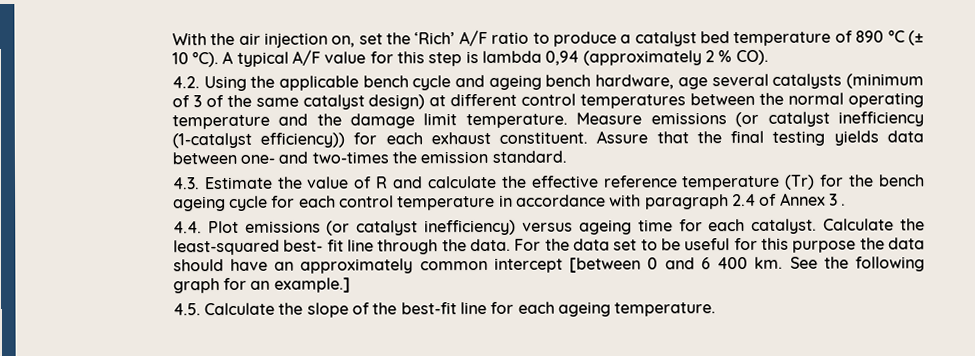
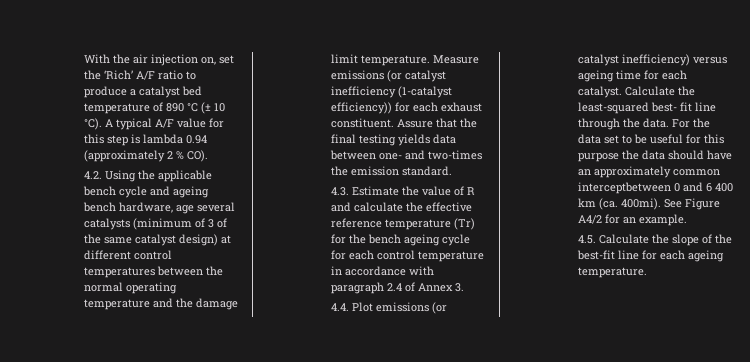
- A typical A/F value for this step is lambda 0,94 (approximately 2 % CO).
+ A typical A/F value for this step is lambda 0.94 (approximately 2 % CO).
- 4.3. Estimate the value of R and calculate the effective reference temperature (Tr) for the bench ageing cycle for each control temperature in accordance with paragraph 2.4 of Annex 3 .
+ 4.3. Estimate the value of R and calculate the effective reference temperature (Tr) for the bench ageing cycle for each control temperature in accordance with paragraph 2.4 of Annex 3.
- For the data set to be useful for this purpose the data should have an approximately common intercept [between 0 and 6 400 km. See the following graph for an example.]
+ For the data set to be useful for this purpose the data should have an approximately common interceptbetween 0 and 6 400 km (ca. 400mi). See Figure A4/2 for an example.

